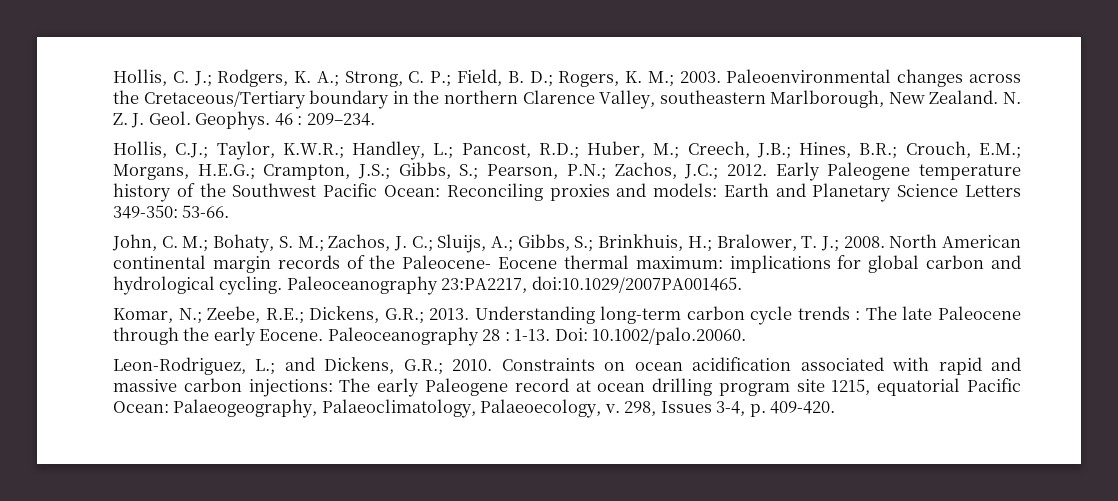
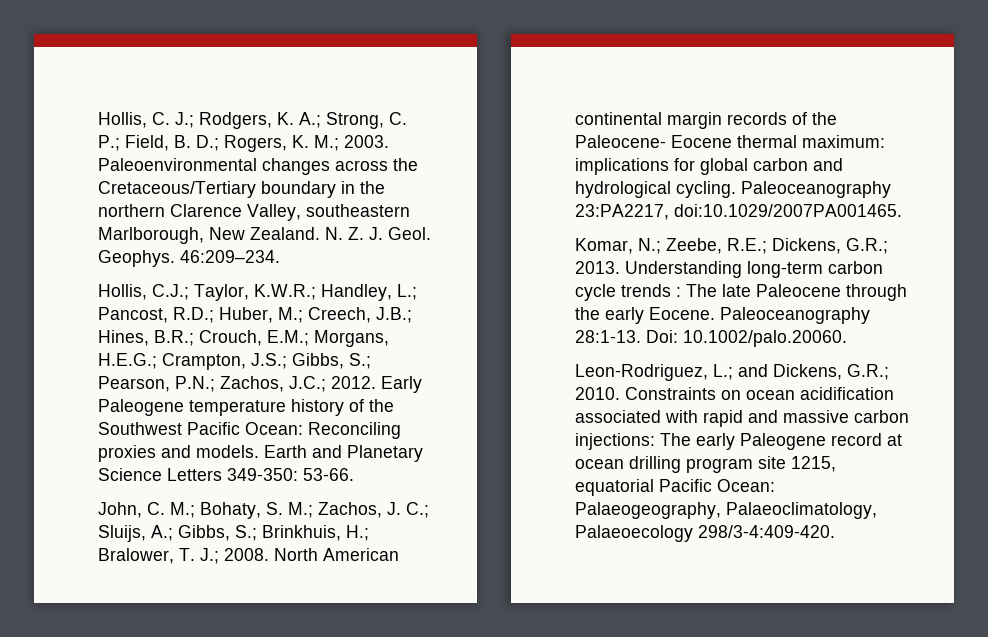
- 46 : 209–234.
+ 46:209–234.
- Early Paleogene temperature history of the Southwest Pacific Ocean: Reconciling proxies and models: Earth and Planetary Science Letters 349-350: 53-66.
+ Early Paleogene temperature history of the Southwest Pacific Ocean: Reconciling proxies and models. Earth and Planetary Science Letters 349-350: 53-66.
- Paleoceanography 28 : 1-13.
+ Paleoceanography 28:1-13.
- Constraints on ocean acidification associated with rapid and massive carbon injections: The early Paleogene record at ocean drilling program site 1215, equatorial Pacific Ocean: Palaeogeography, Palaeoclimatology, Palaeoecology, v. 298, Issues 3-4, p. 409-420.
+ Constraints on ocean acidification associated with rapid and massive carbon injections: The early Paleogene record at ocean drilling program site 1215, equatorial Pacific Ocean: Palaeogeography, Palaeoclimatology, Palaeoecology 298/3-4:409-420.

